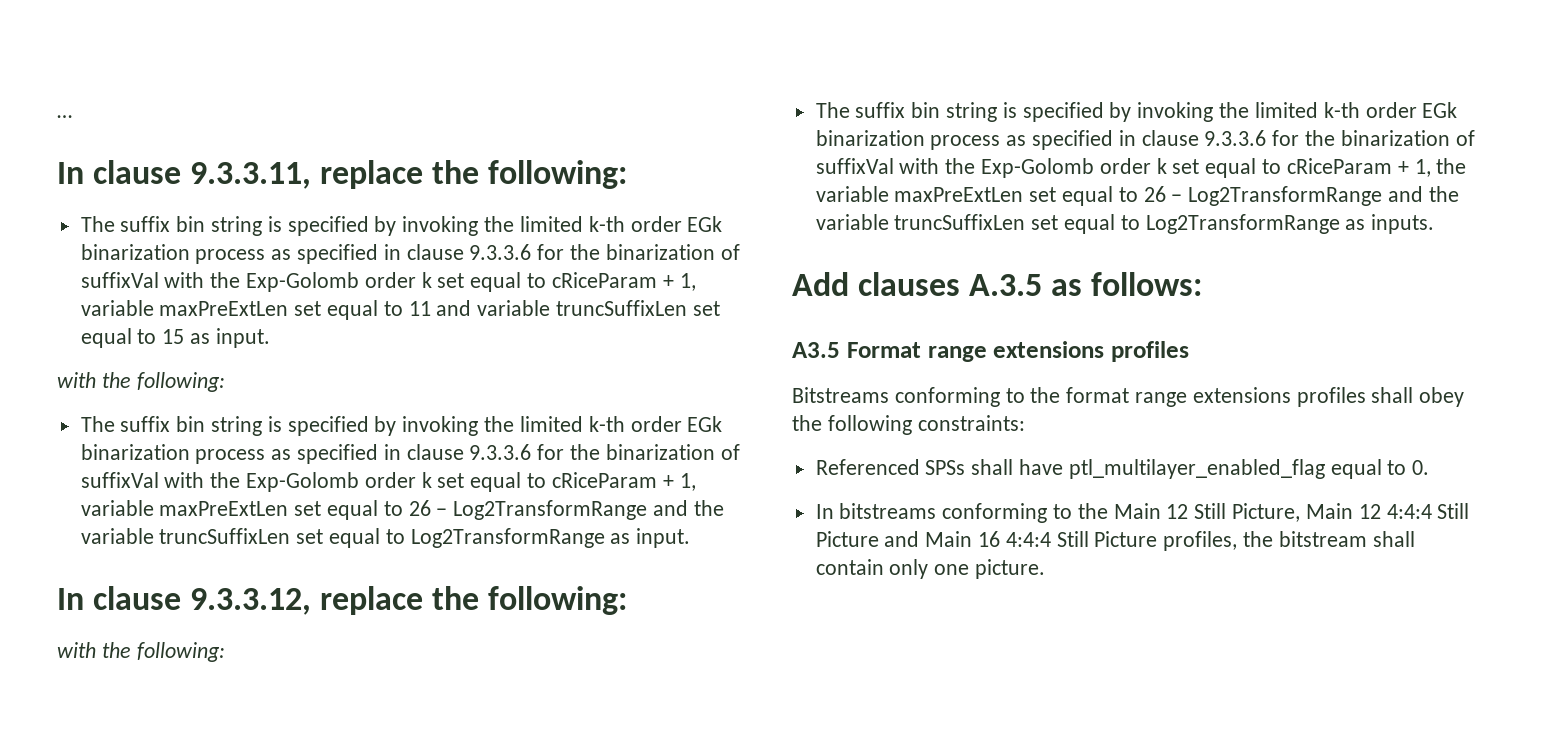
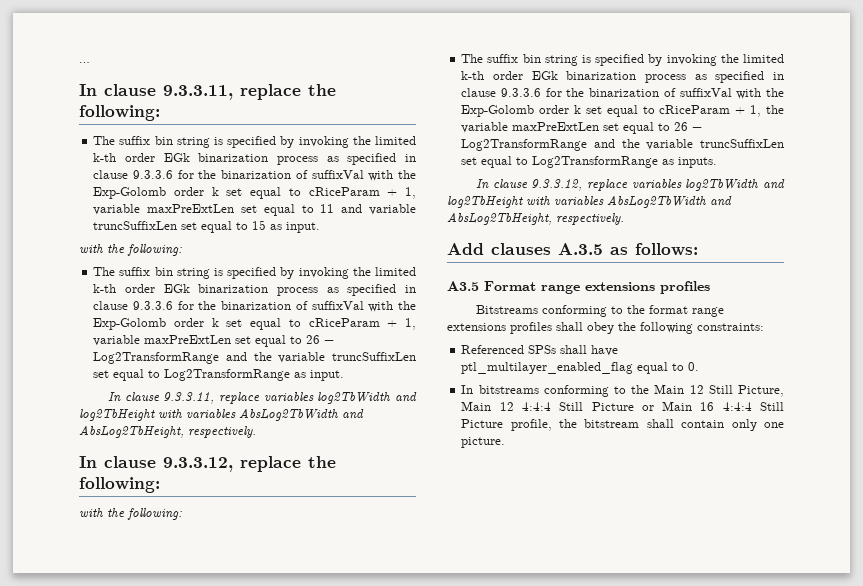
+ In clause 9.3.3.11, replace variables log2TbWidth and log2TbHeight with variables AbsLog2TbWidth and AbsLog2TbHeight, respectively.
+ In clause 9.3.3.12, replace variables log2TbWidth and log2TbHeight with variables AbsLog2TbWidth and AbsLog2TbHeight, respectively.
- In bitstreams conforming to the Main 12 Still Picture, Main 12 4:4:4 Still Picture and Main 16 4:4:4 Still Picture profiles, the bitstream shall contain only one picture.
+ In bitstreams conforming to the Main 12 Still Picture, Main 12 4:4:4 Still Picture or Main 16 4:4:4 Still Picture profile, the bitstream shall contain only one picture.

